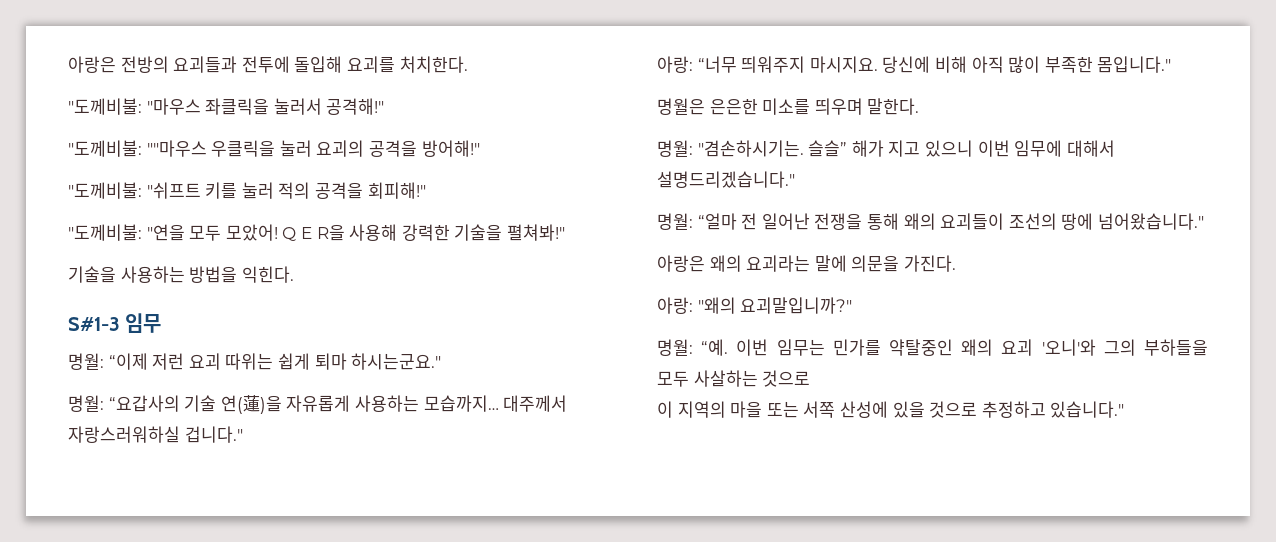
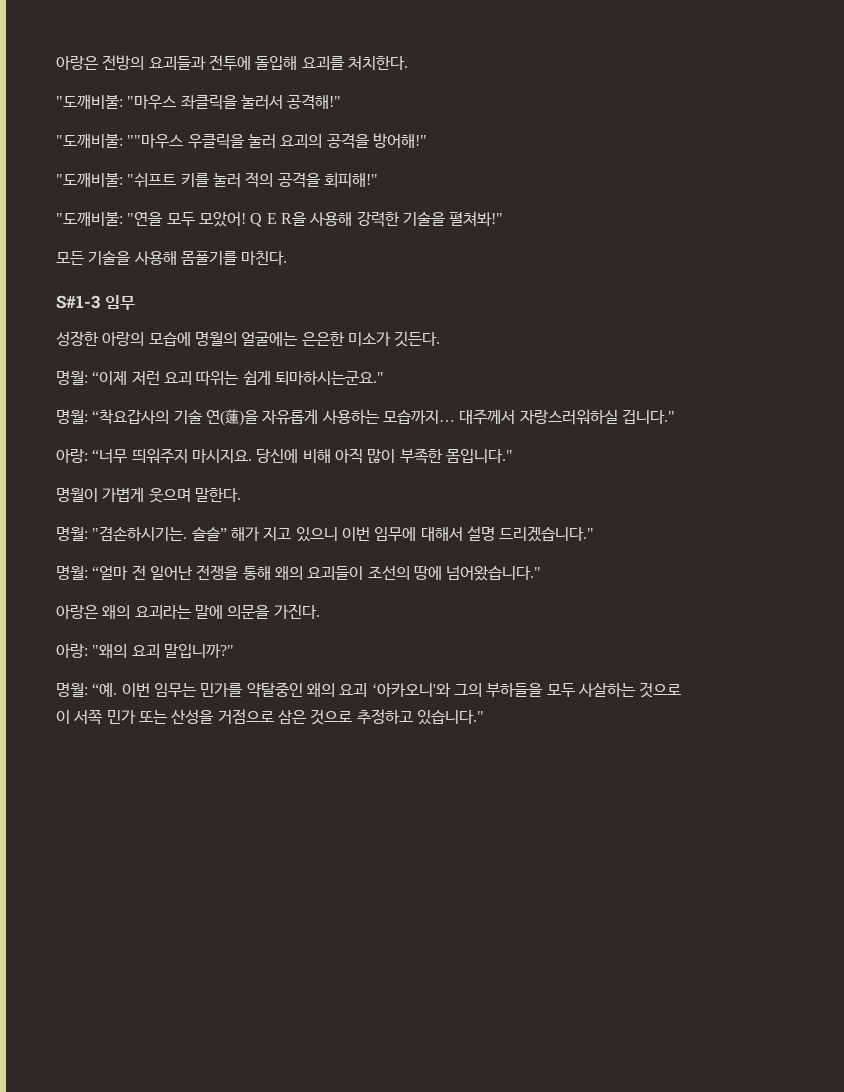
- "도께비불: "마우스 좌클릭을 눌러서 공격해!"
+ "도깨비불: "마우스 좌클릭을 눌러서 공격해!"
- "도께비불: ""마우스 우클릭을 눌러 요괴의 공격을 방어해!"
+ "도깨비불: ""마우스 우클릭을 눌러 요괴의 공격을 방어해!"
- "도께비불: "쉬프트 키를 눌러 적의 공격을 회피해!"
+ "도깨비불: "쉬프트 키를 눌러 적의 공격을 회피해!"
- "도께비불: "연을 모두 모았어!
+ "도깨비불: "연을 모두 모았어!
- 기술을 사용하는 방법을 익힌다.
+ 모든 기술을 사용해 몸풀기를 마친다.
  S#1-3 임무
+ 성장한 아랑의 모습에 명월의 얼굴에는 은은한 미소가 깃든다.
- 명월: “이제 저런 요괴 따위는 쉽게 퇴마 하시는군요."
- 명월: “요갑사의 기술 연(蓮)을 자유롭게 사용하는 모습까지…
+ 명월: “이제 저런 요괴 따위는 쉽게 퇴마하시는군요."
+ 명월: “착요갑사의 기술 연(蓮)을 자유롭게 사용하는 모습까지…
- 명월은 은은한 미소를 띄우며 말한다.
+ 명월이 가볍게 웃으며 말한다.
- 슬슬” 해가 지고 있으니 이번 임무에 대해서 설명드리겠습니다."
+ 슬슬” 해가 지고 있으니 이번 임무에 대해서 설명 드리겠습니다."
- 아랑: "왜의 요괴말입니까?"
+ 아랑: "왜의 요괴 말입니까?"
- 이번 임무는 민가를 약탈중인 왜의 요괴 '오니'와 그의 부하들을 모두 사살하는 것으로
+ 이번 임무는 민가를 약탈중인 왜의 요괴 ‘아카오니'와 그의 부하들을 모두 사살하는 것으로
- 이 지역의 마을 또는 서쪽 산성에 있을 것으로 추정하고 있습니다."
+ 이 서쪽 민가 또는 산성을 거점으로 삼은 것으로 추정하고 있습니다."

